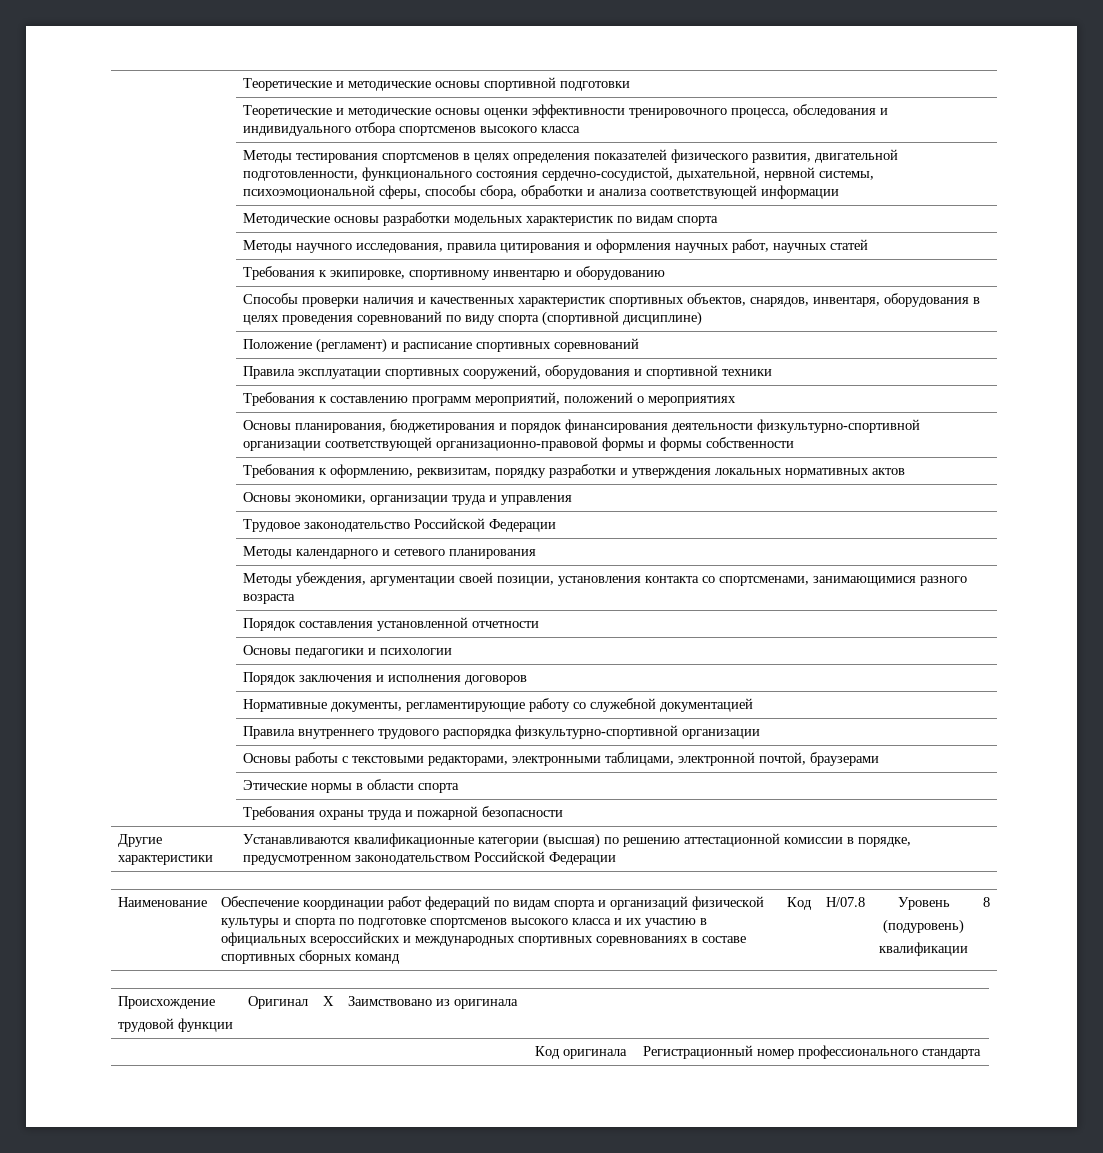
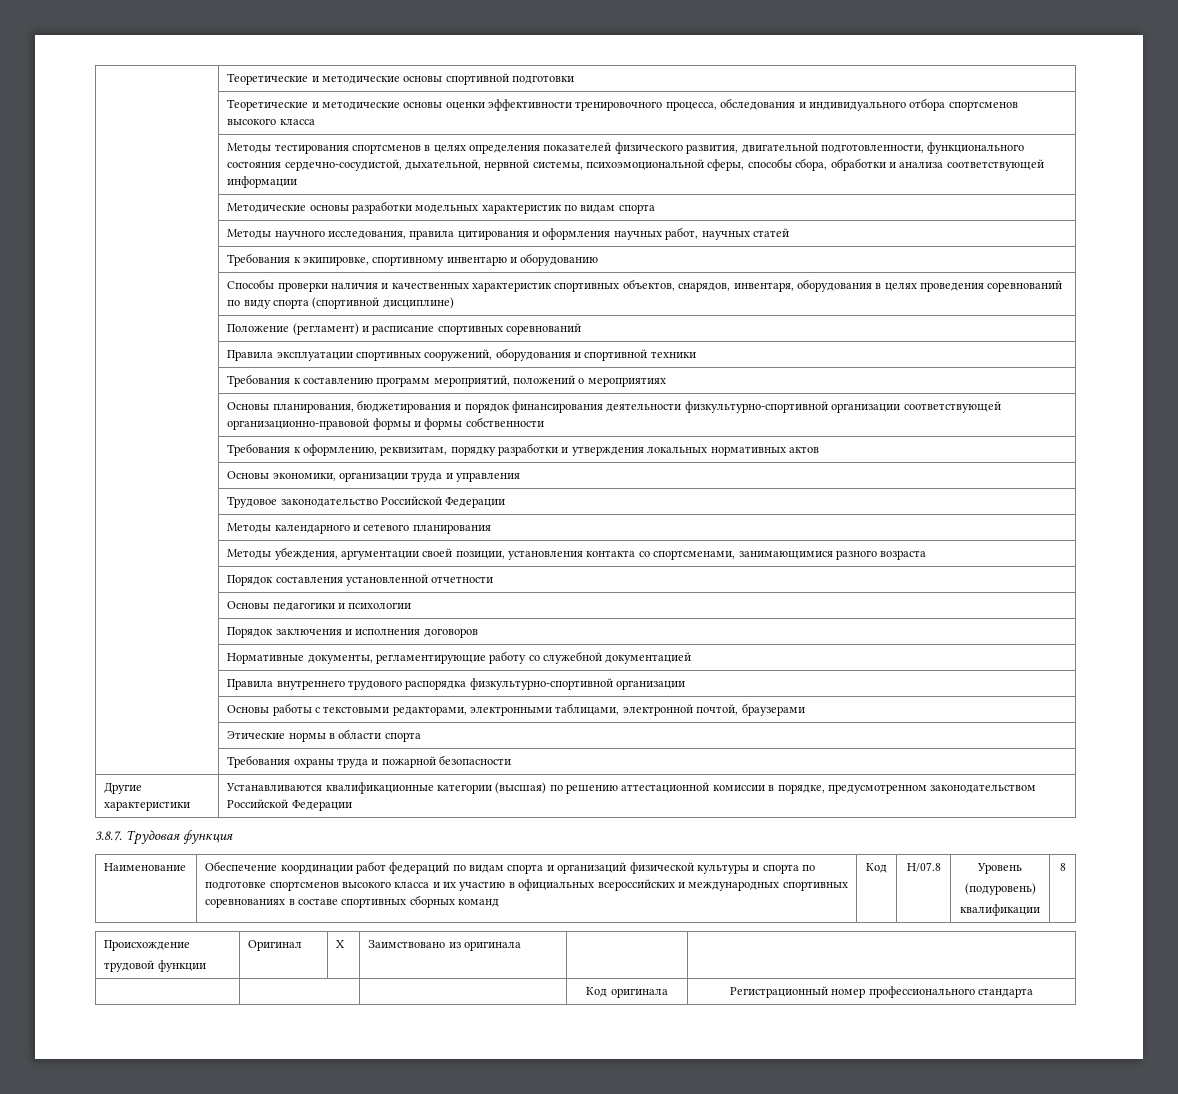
+ 3.8.7. Трудовая функция

